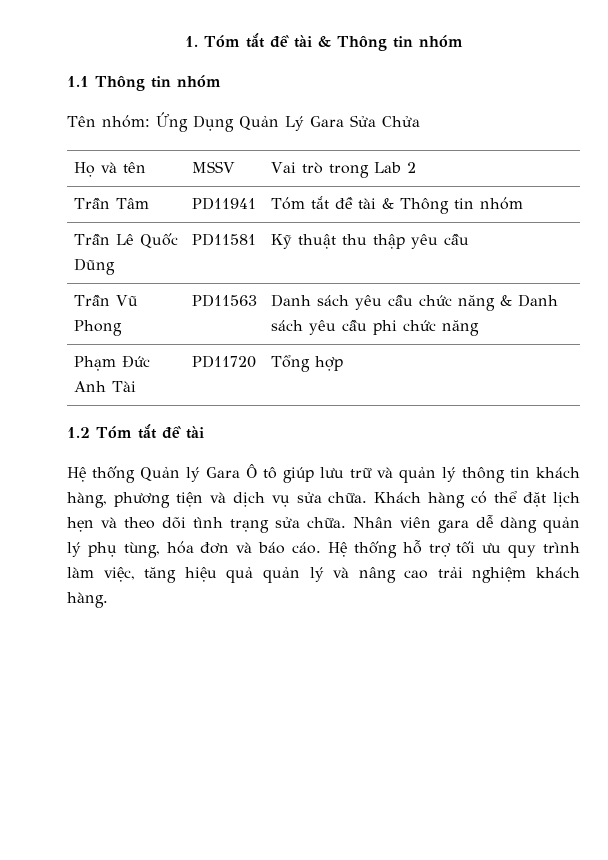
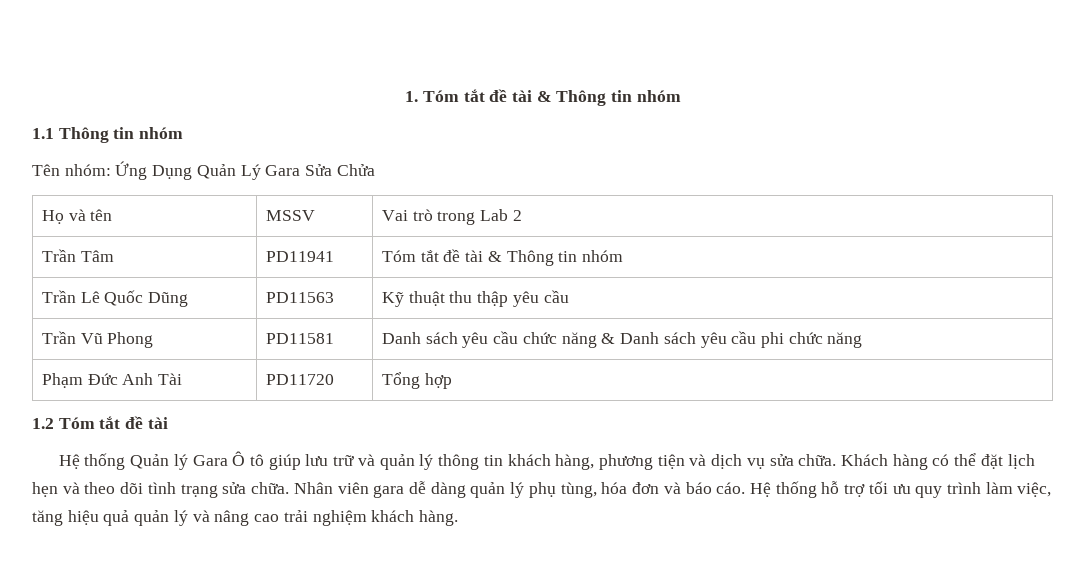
- Trần Lê Quốc Dũng | PD11581 | Kỹ thuật thu thập yêu cầu
+ Trần Lê Quốc Dũng | PD11563 | Kỹ thuật thu thập yêu cầu
- Trần Vũ Phong | PD11563 | Danh sách yêu cầu chức năng & Danh sách yêu cầu phi chức năng
+ Trần Vũ Phong | PD11581 | Danh sách yêu cầu chức năng & Danh sách yêu cầu phi chức năng

